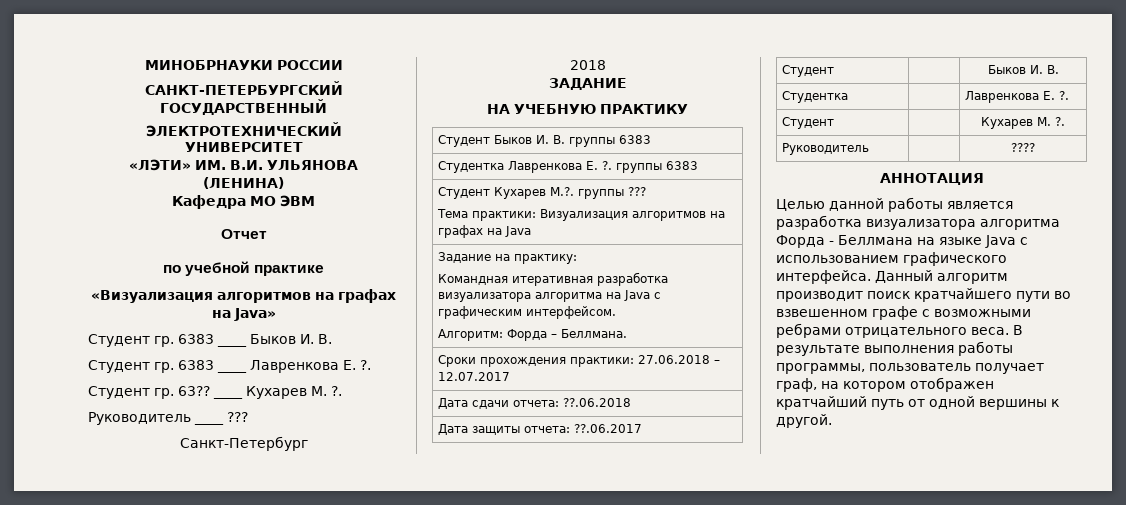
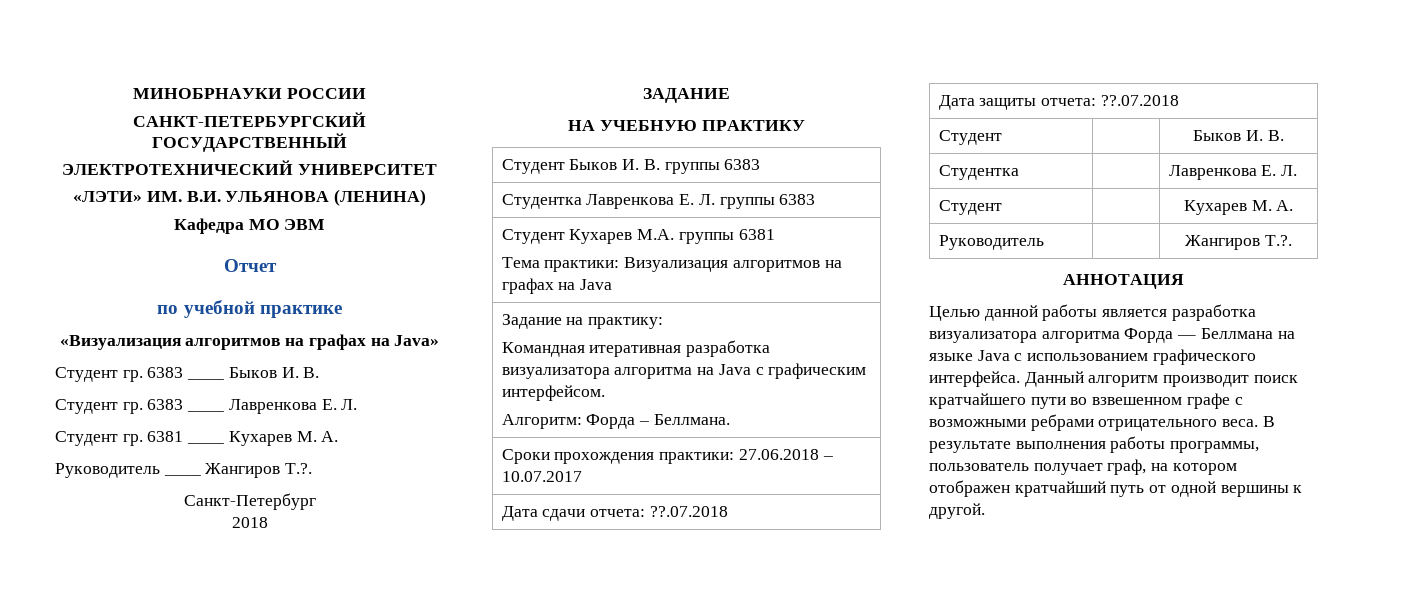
- 6383 ____ Лавренкова Е. ?.
- Студент гр. 63?? ____ Кухарев М. ?.
+ 6383 ____ Лавренкова Е. Л.
+ Студент гр. 6381 ____ Кухарев М. А.
- Руководитель ____ ???
+ Руководитель ____ Жангиров Т.?.
- Студентка Лавренкова Е. ?. группы 6383
+ Студентка Лавренкова Е. Л. группы 6383
- Студент Кухарев М.?. группы ???
+ Студент Кухарев М.А. группы 6381
- Сроки прохождения практики: 27.06.2018 – 12.07.2017
+ Сроки прохождения практики: 27.06.2018 – 10.07.2017
- Дата сдачи отчета: ??.06.2018
+ Дата сдачи отчета: ??.07.2018
- Дата защиты отчета: ??.06.2017
+ Дата защиты отчета: ??.07.2018
- Студентка | | Лавренкова Е. ?.
+ Студентка | | Лавренкова Е. Л.
- Студент | | Кухарев М. ?.
+ Студент | | Кухарев М. А.
- Руководитель | | ????
+ Руководитель | | Жангиров Т.?.
- Целью данной работы является разработка визуализатора алгоритма Форда - Беллмана на языке Java с использованием графического интерфейса.
+ Целью данной работы является разработка визуализатора алгоритма Форда — Беллмана на языке Java с использованием графического интерфейса.

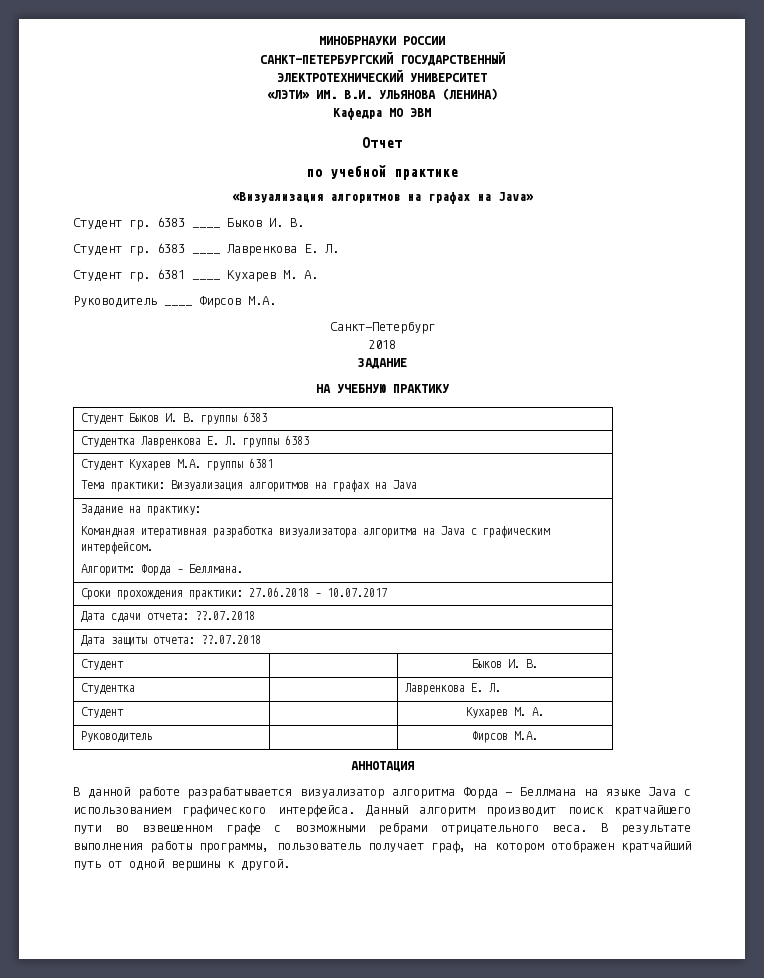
- Руководитель ____ Жангиров Т.?.
+ Руководитель ____ Фирсов М.А.
- Руководитель | | Жангиров Т.?.
+ Руководитель | | Фирсов М.А.
- Целью данной работы является разработка визуализатора алгоритма Форда — Беллмана на языке Java с использованием графического интерфейса.
+ В данной работе разрабатывается визуализатор алгоритма Форда — Беллмана на языке Java с использованием графического интерфейса.

